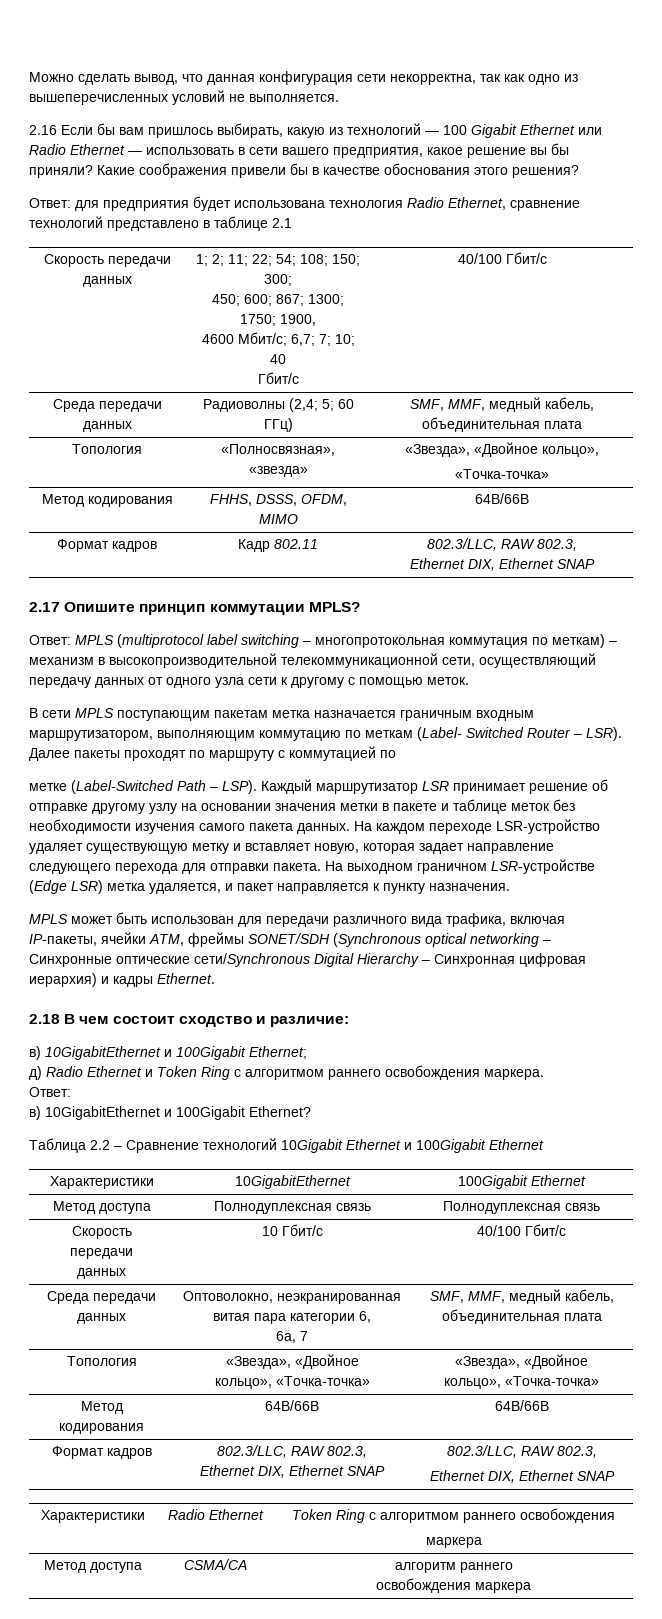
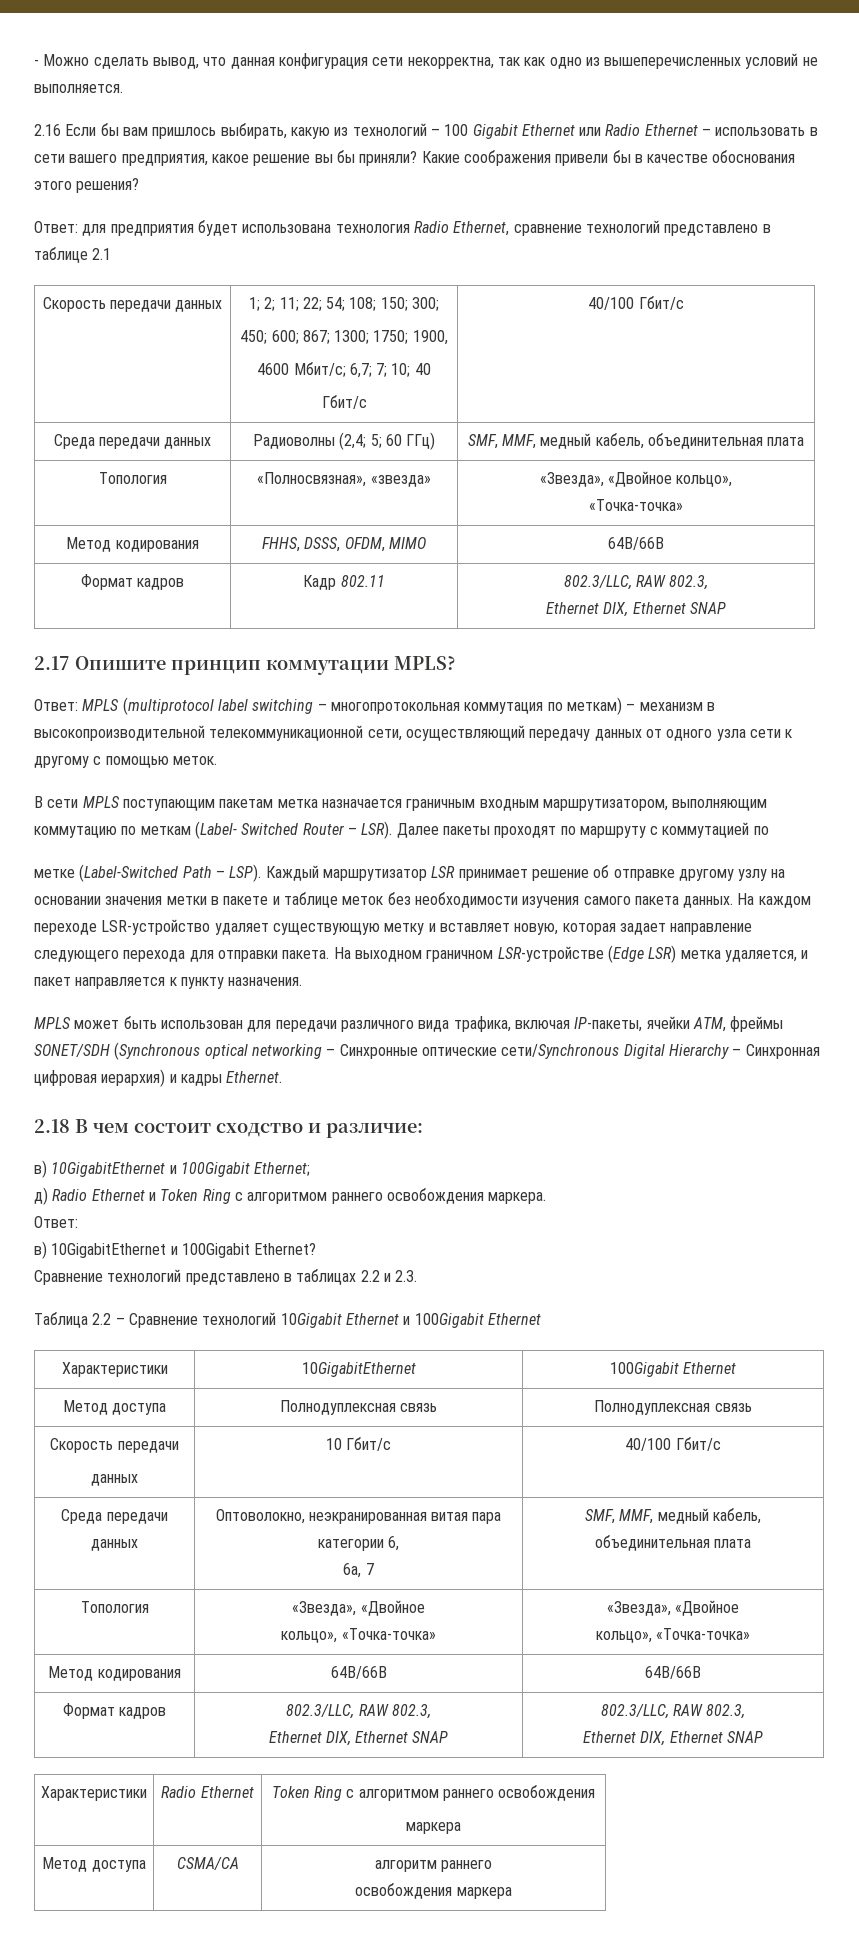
- Можно сделать вывод, что данная конфигурация сети некорректна, так как одно из вышеперечисленных условий не выполняется.
+ - Можно сделать вывод, что данная конфигурация сети некорректна, так как одно из вышеперечисленных условий не выполняется.
- 2.16 Если бы вам пришлось выбирать, какую из технологий — 100 Gigabit Ethernet или Radio Ethernet — использовать в сети вашего предприятия, какое решение вы бы приняли?
+ 2.16 Если бы вам пришлось выбирать, какую из технологий – 100 Gigabit Ethernet или Radio Ethernet – использовать в сети вашего предприятия, какое решение вы бы приняли?
+ Сравнение технологий представлено в таблицах 2.2 и 2.3.

